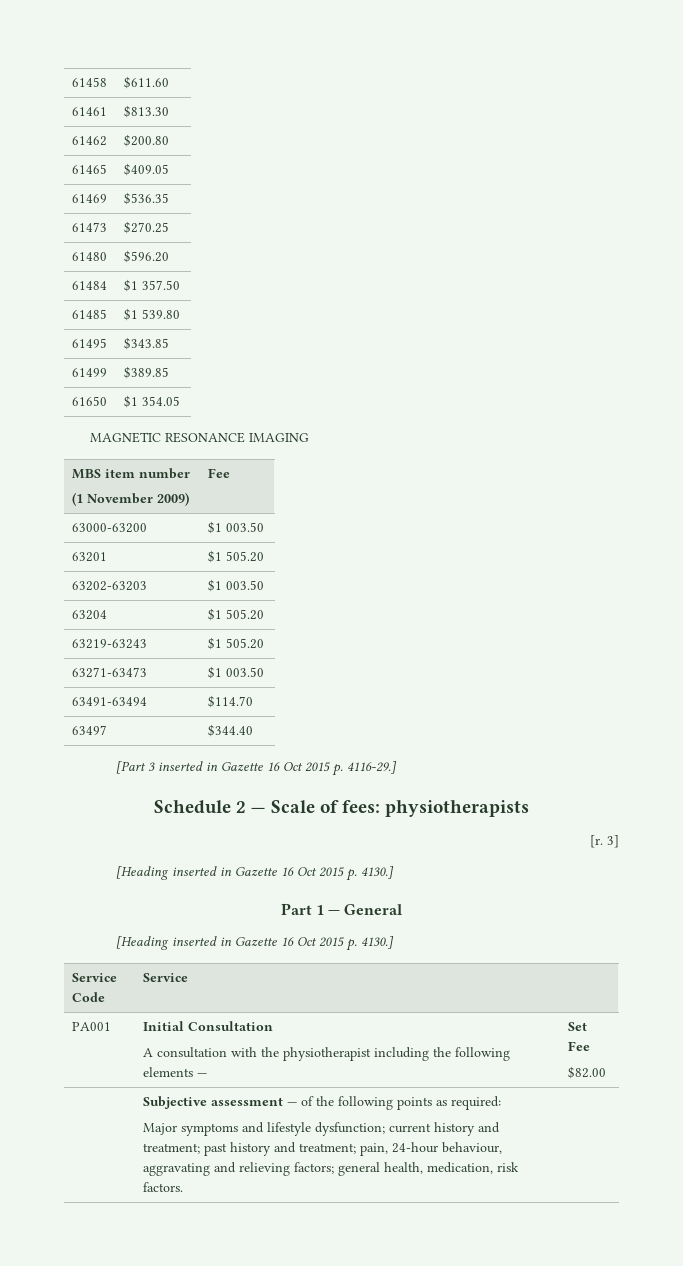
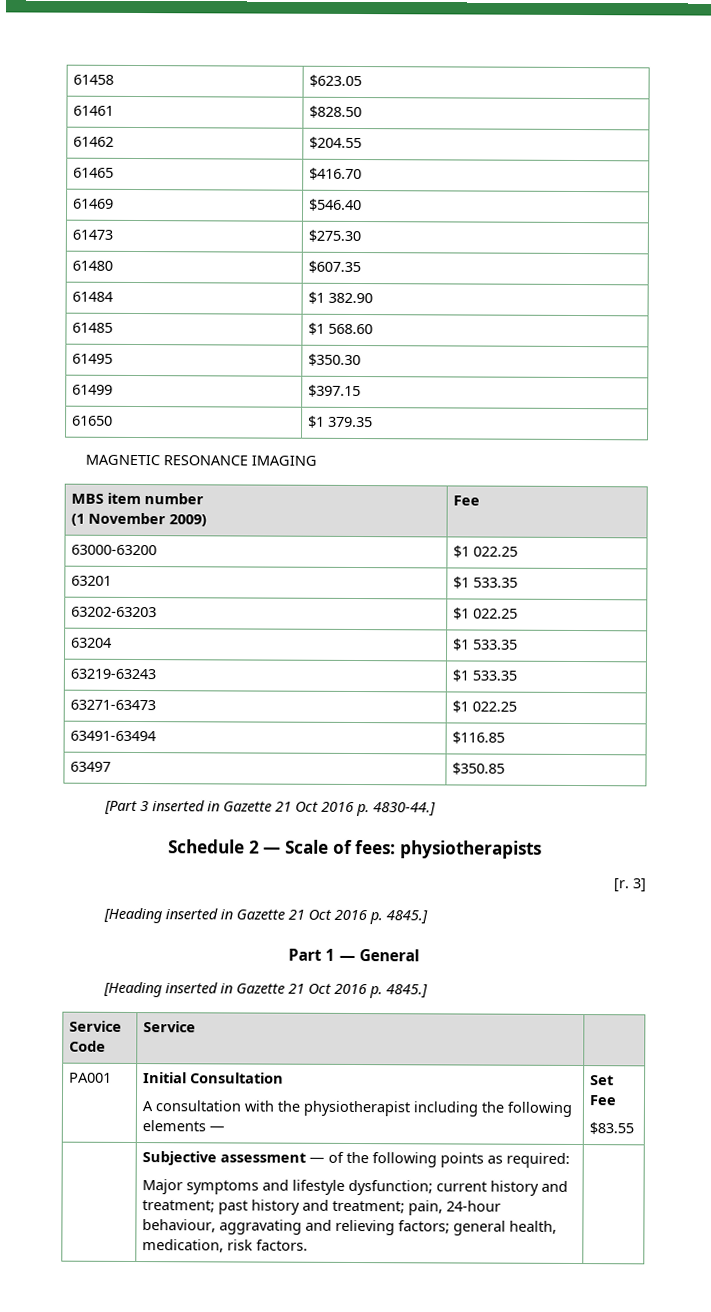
- 61458 | $611.60
+ 61458 | $623.05
- 61461 | $813.30
+ 61461 | $828.50
- 61462 | $200.80
+ 61462 | $204.55
- 61465 | $409.05
+ 61465 | $416.70
- 61469 | $536.35
+ 61469 | $546.40
- 61473 | $270.25
+ 61473 | $275.30
- 61480 | $596.20
+ 61480 | $607.35
- 61484 | $1 357.50
+ 61484 | $1 382.90
- 61485 | $1 539.80
+ 61485 | $1 568.60
- 61495 | $343.85
+ 61495 | $350.30
- 61499 | $389.85
+ 61499 | $397.15
- 61650 | $1 354.05
+ 61650 | $1 379.35
- 63000-63200 | $1 003.50
+ 63000-63200 | $1 022.25
- 63201 | $1 505.20
+ 63201 | $1 533.35
- 63202-63203 | $1 003.50
+ 63202-63203 | $1 022.25
- 63204 | $1 505.20
+ 63204 | $1 533.35
- 63219-63243 | $1 505.20
+ 63219-63243 | $1 533.35
- 63271-63473 | $1 003.50
+ 63271-63473 | $1 022.25
- 63491-63494 | $114.70
+ 63491-63494 | $116.85
- 63497 | $344.40
+ 63497 | $350.85
- [Part 3 inserted in Gazette 16 Oct 2015 p. 4116-29.]
+ [Part 3 inserted in Gazette 21 Oct 2016 p. 4830-44.]
  3]
- [Heading inserted in Gazette 16 Oct 2015 p. 4130.]
+ [Heading inserted in Gazette 21 Oct 2016 p. 4845.]
  Part 1 — General
- [Heading inserted in Gazette 16 Oct 2015 p. 4130.]
+ [Heading inserted in Gazette 21 Oct 2016 p. 4845.]
  PA001 | Initial Consultation
  A consultation with the physiotherapist including the following elements — | Set Fee
- $82.00
+ $83.55

